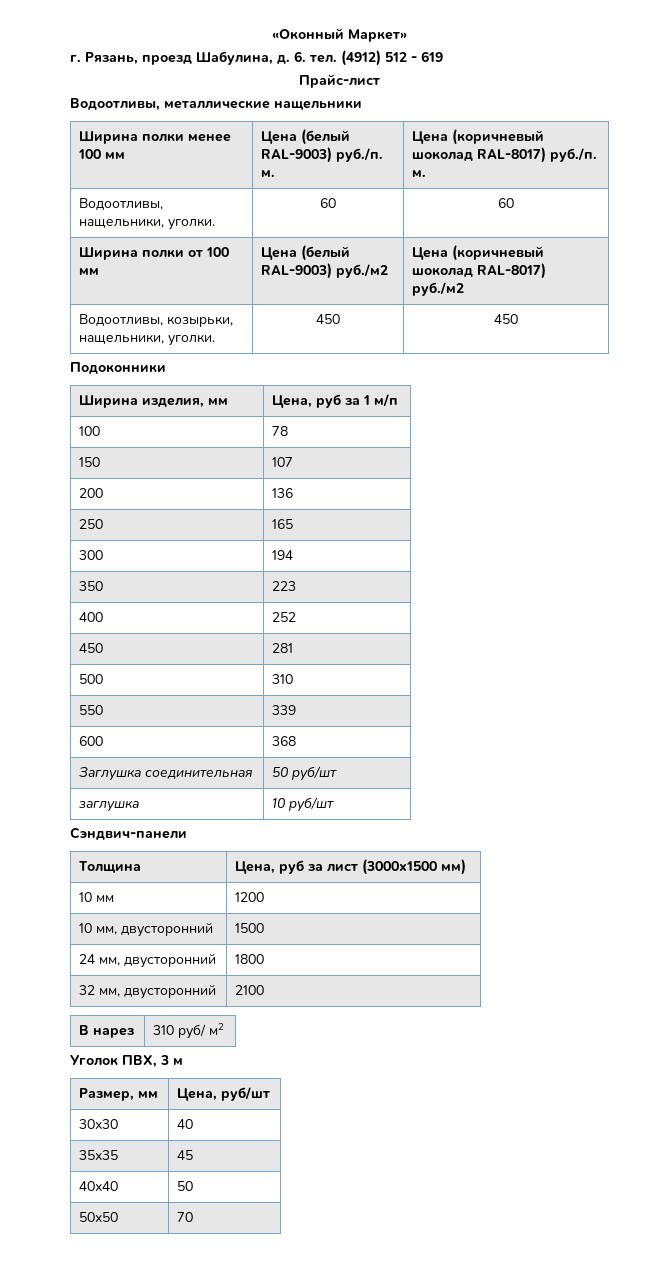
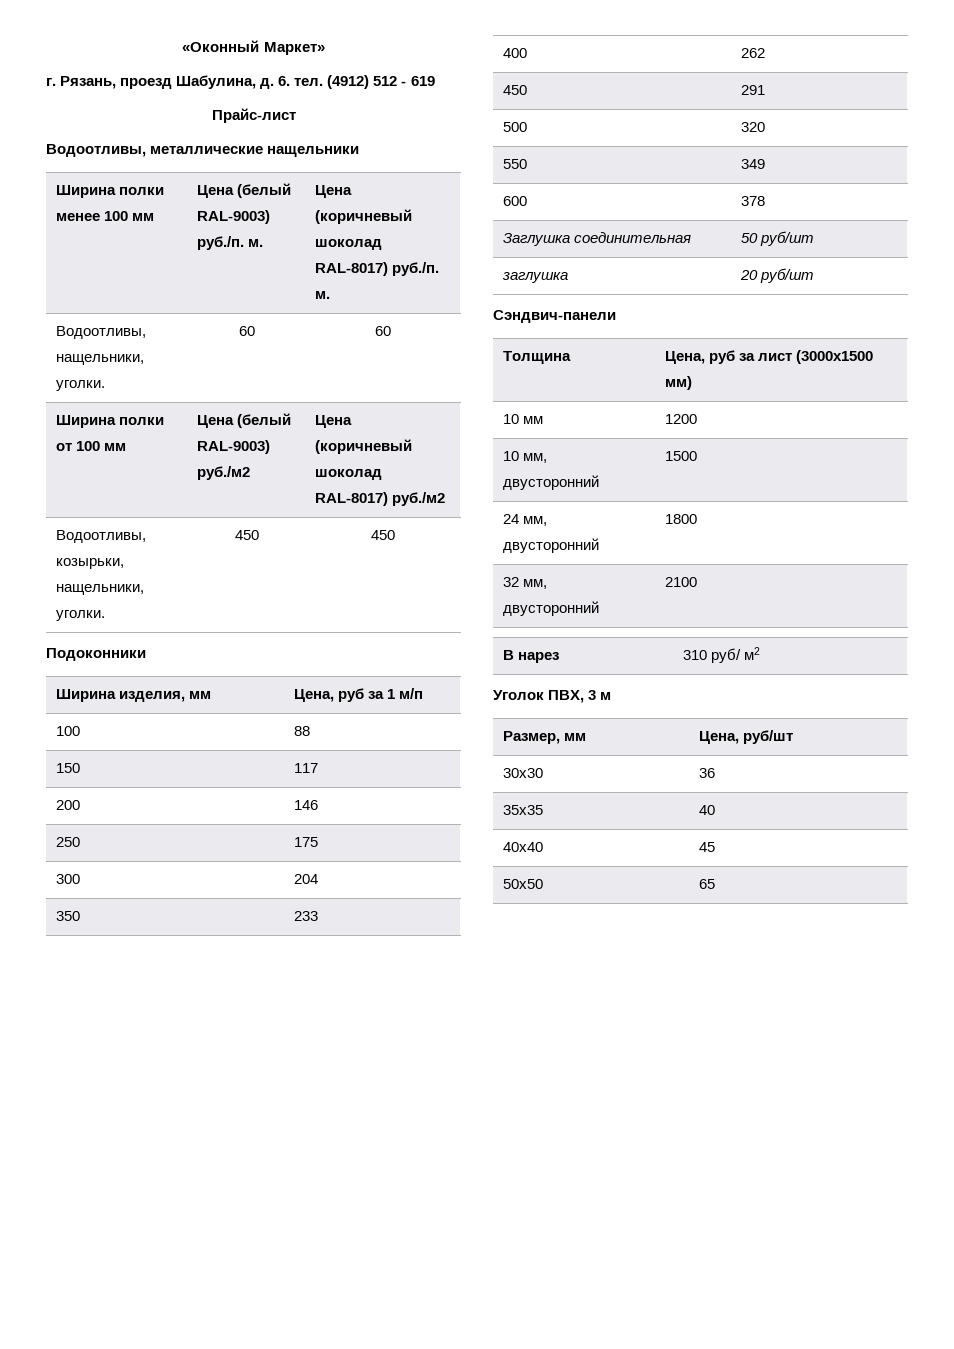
- 100 | 78
+ 100 | 88
- 150 | 107
+ 150 | 117
- 200 | 136
+ 200 | 146
- 250 | 165
+ 250 | 175
- 300 | 194
+ 300 | 204
- 350 | 223
+ 350 | 233
- 400 | 252
- 450 | 281
+ 400 | 262
+ 450 | 291
- 500 | 310
+ 500 | 320
- 550 | 339
+ 550 | 349
- 600 | 368
+ 600 | 378
- заглушка | 10 руб/шт
+ заглушка | 20 руб/шт
- 30х30 | 40
+ 30х30 | 36
- 35х35 | 45
+ 35х35 | 40
- 40х40 | 50
+ 40х40 | 45
- 50х50 | 70
+ 50х50 | 65

